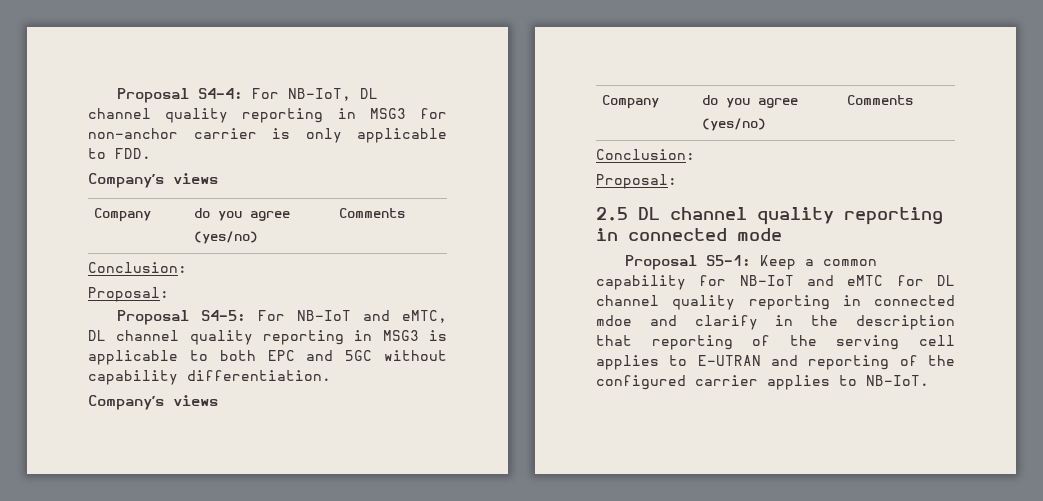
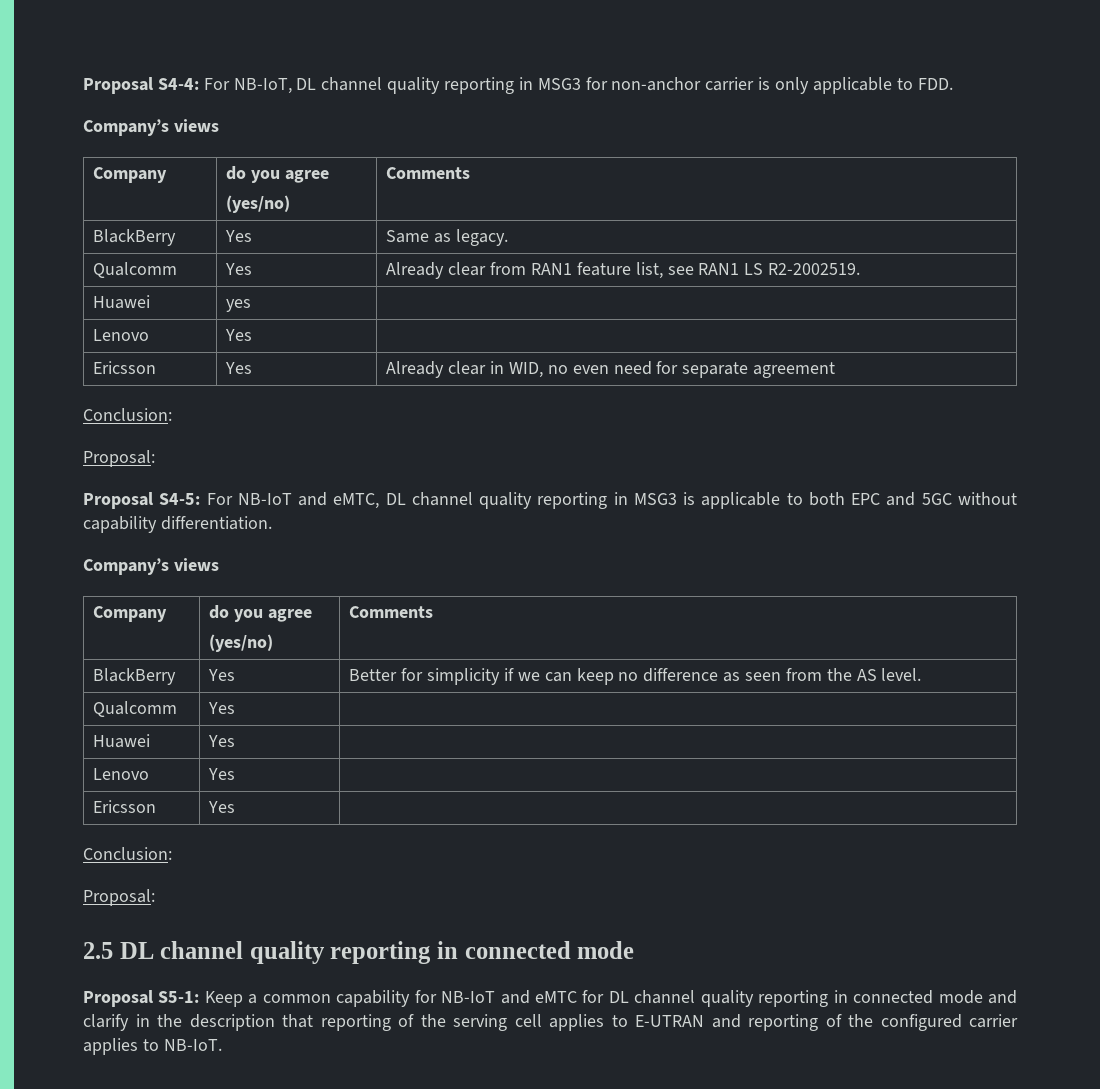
+ BlackBerry | Yes | Same as legacy.
+ Qualcomm | Yes | Already clear from RAN1 feature list, see RAN1 LS R2-2002519.
+ Huawei | yes |
+ Lenovo | Yes |
+ Ericsson | Yes | Already clear in WID, no even need for separate agreement
+ BlackBerry | Yes | Better for simplicity if we can keep no difference as seen from the AS level.
+ Qualcomm | Yes |
+ Huawei | Yes |
+ Lenovo | Yes |
+ Ericsson | Yes |
- Proposal S5-1: Keep a common capability for NB-IoT and eMTC for DL channel quality reporting in connected mdoe and clarify in the description that reporting of the serving cell applies to E-UTRAN and reporting of the configured carrier applies to NB-IoT.
+ Proposal S5-1: Keep a common capability for NB-IoT and eMTC for DL channel quality reporting in connected mode and clarify in the description that reporting of the serving cell applies to E-UTRAN and reporting of the configured carrier applies to NB-IoT.

